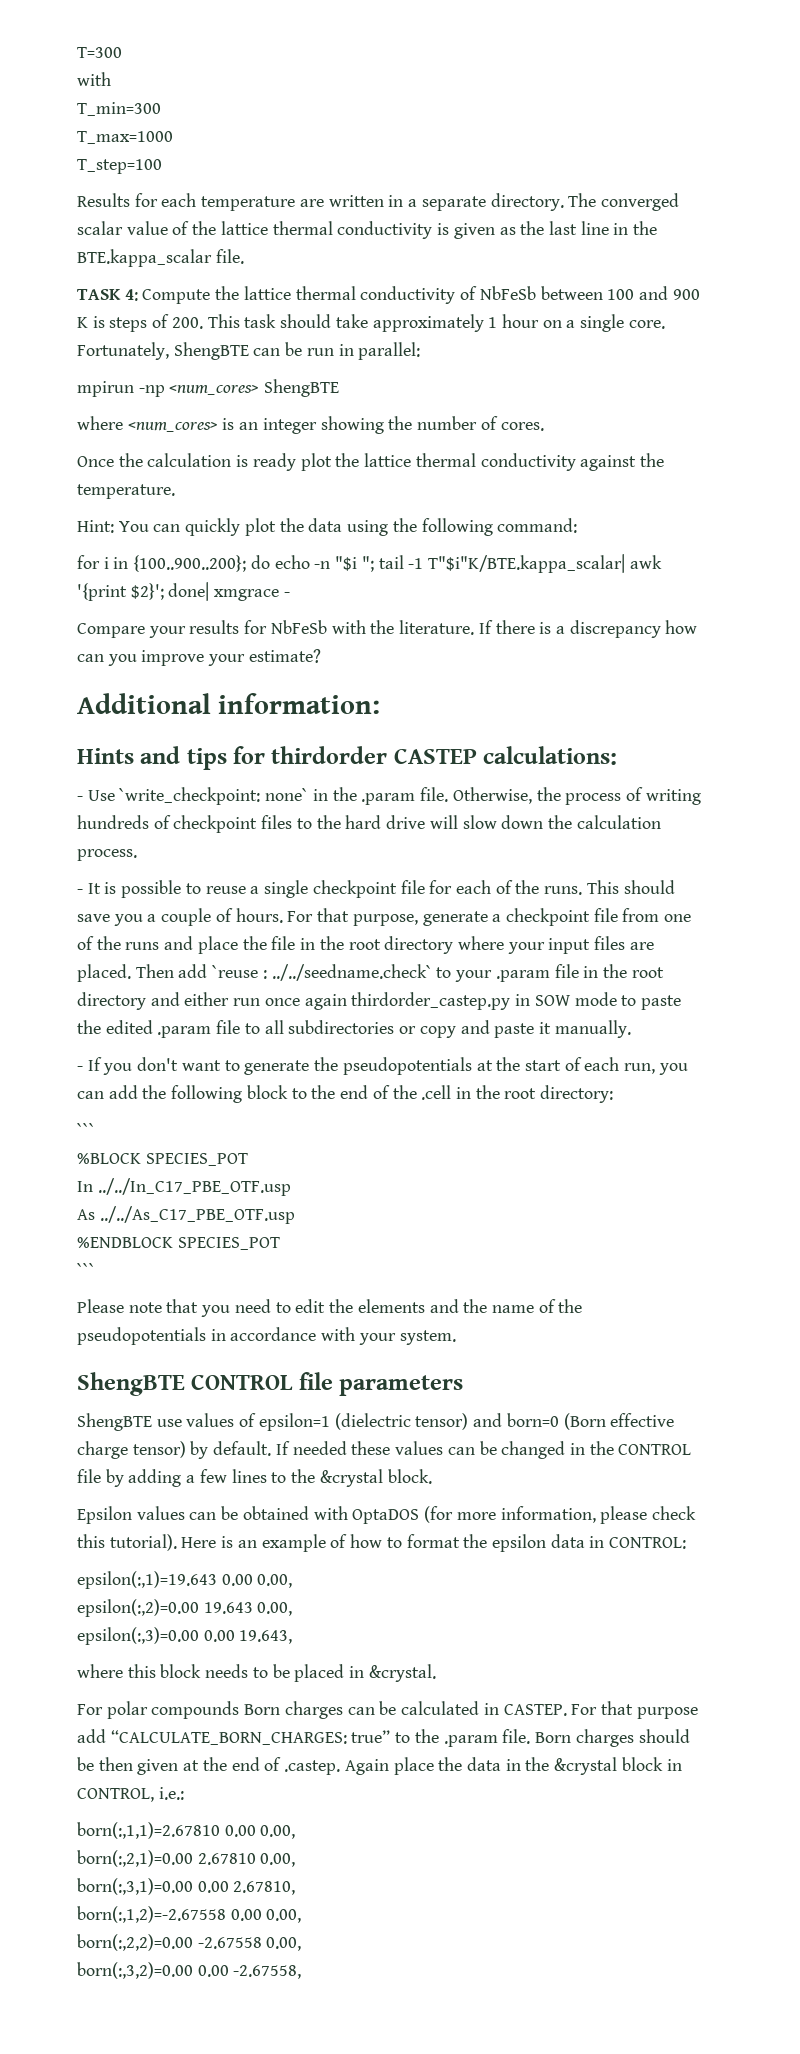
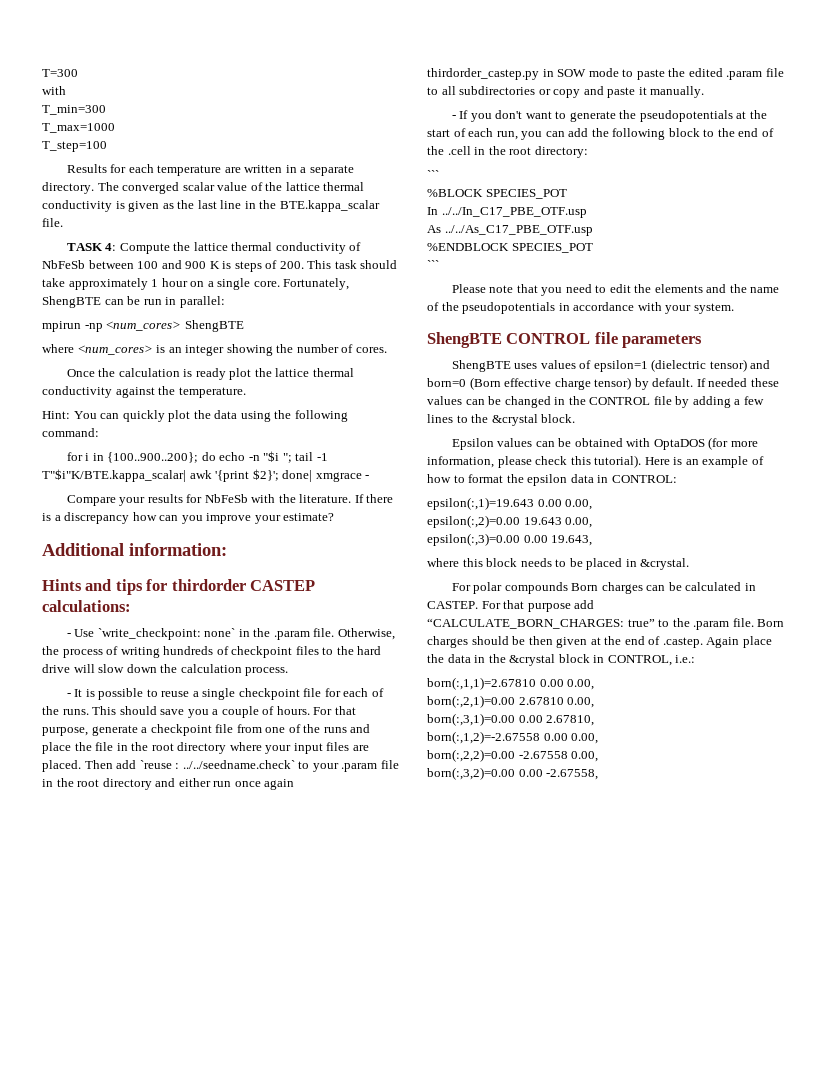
- ShengBTE use values of epsilon=1 (dielectric tensor) and born=0 (Born effective charge tensor) by default.
+ ShengBTE uses values of epsilon=1 (dielectric tensor) and born=0 (Born effective charge tensor) by default.

